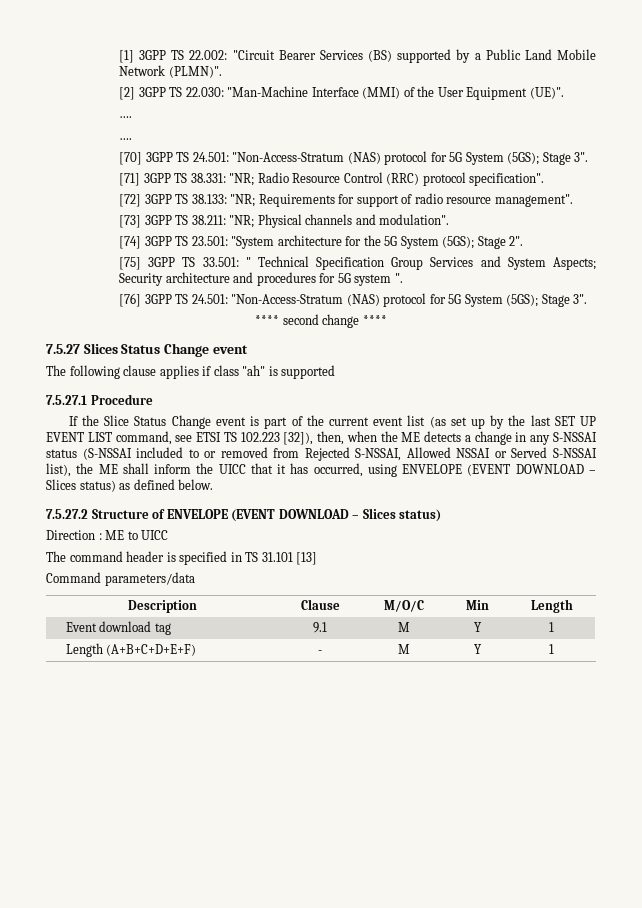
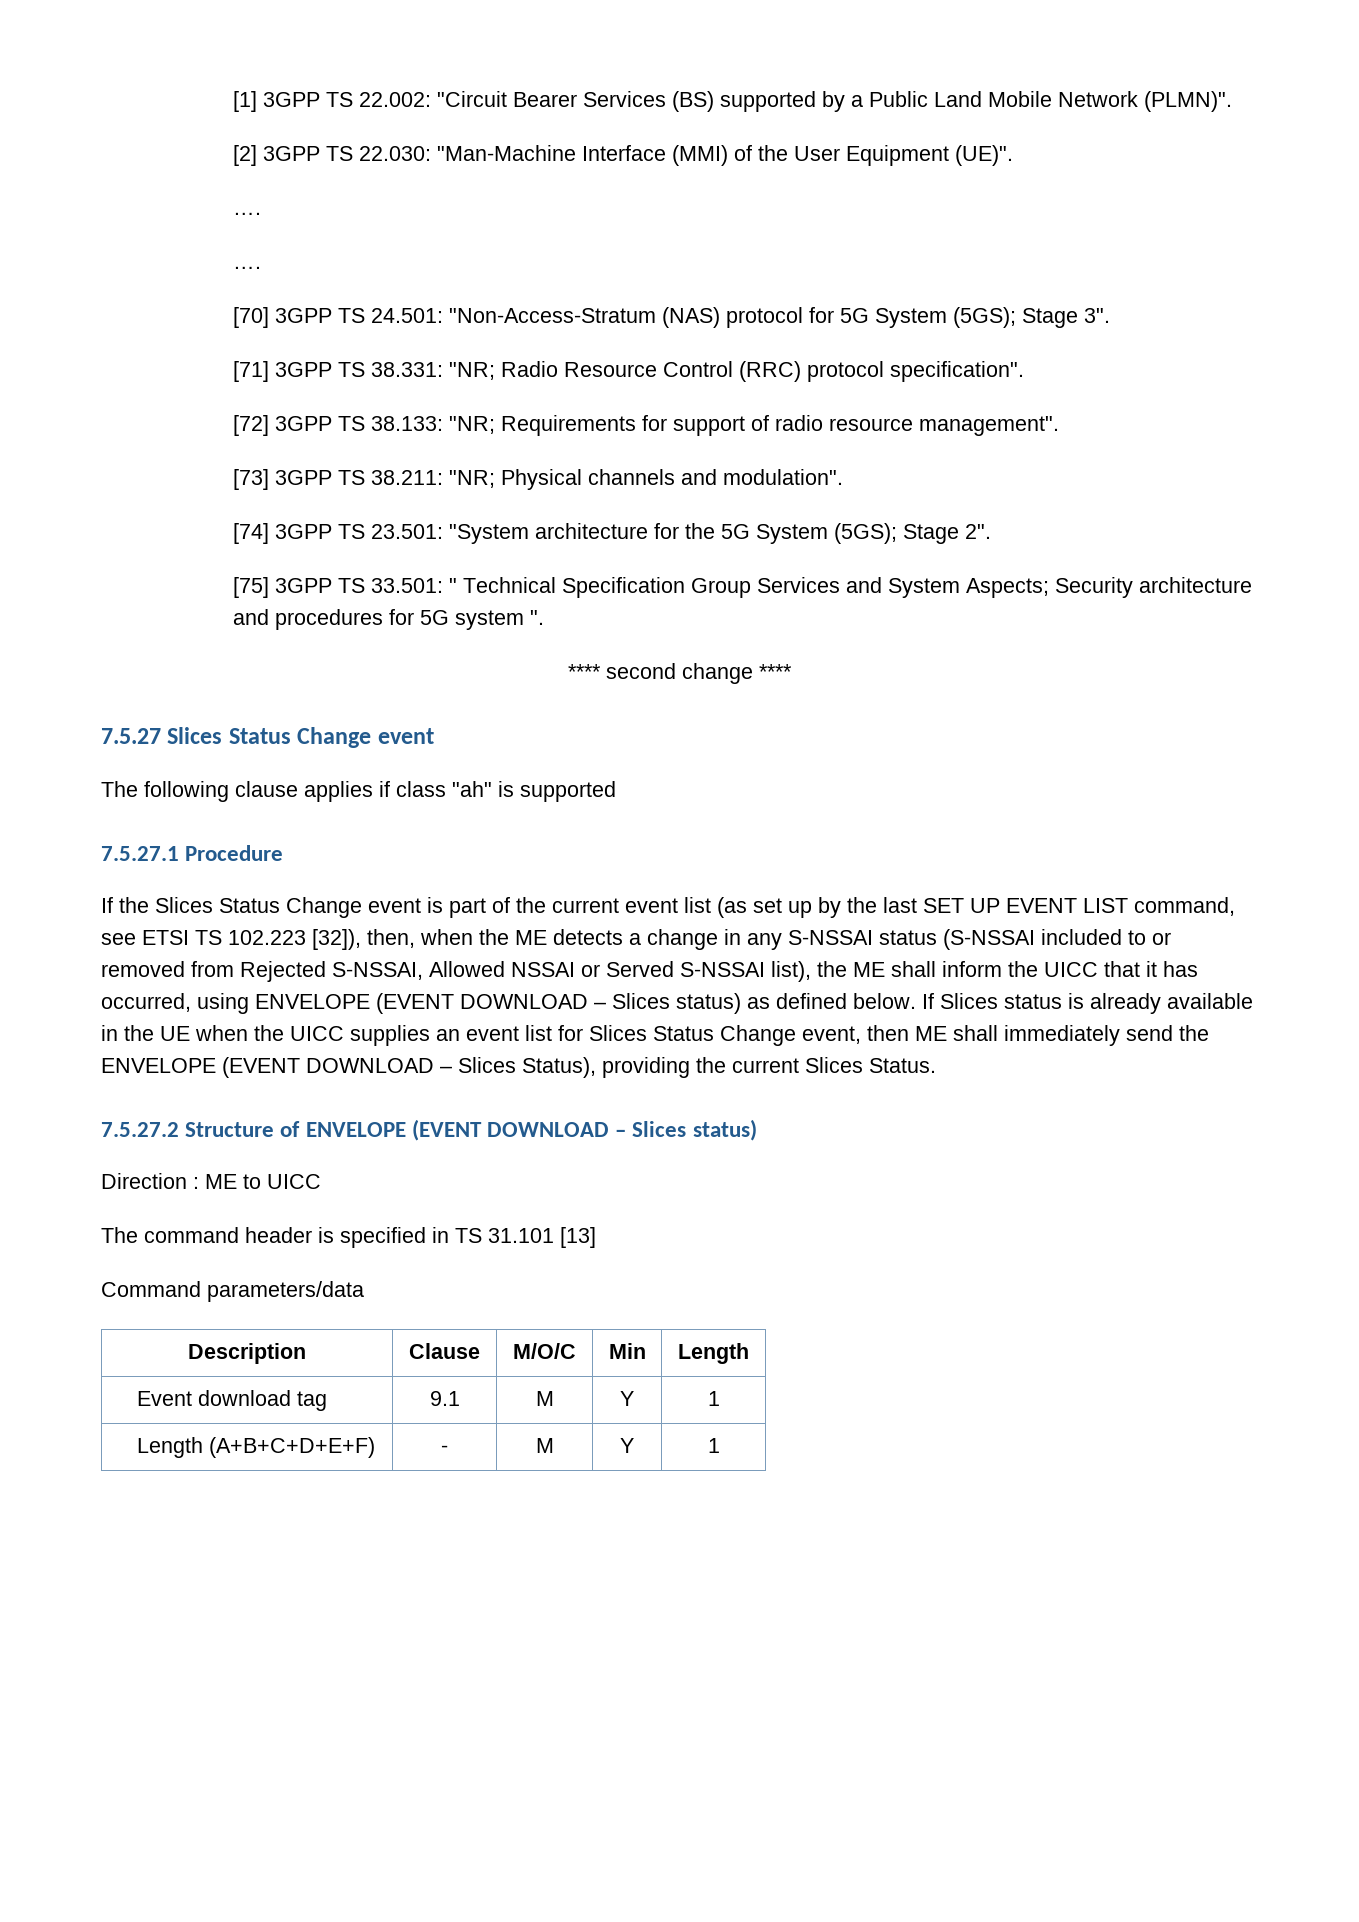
- [76] 3GPP TS 24.501: "Non-Access-Stratum (NAS) protocol for 5G System (5GS); Stage 3".
- If the Slice Status Change event is part of the current event list (as set up by the last SET UP EVENT LIST command, see ETSI TS 102.223 [32]), then, when the ME detects a change in any S-NSSAI status (S-NSSAI included to or removed from Rejected S-NSSAI, Allowed NSSAI or Served S-NSSAI list), the ME shall inform the UICC that it has occurred, using ENVELOPE (EVENT DOWNLOAD – Slices status) as defined below.
+ If the Slices Status Change event is part of the current event list (as set up by the last SET UP EVENT LIST command, see ETSI TS 102.223 [32]), then, when the ME detects a change in any S-NSSAI status (S-NSSAI included to or removed from Rejected S-NSSAI, Allowed NSSAI or Served S-NSSAI list), the ME shall inform the UICC that it has occurred, using ENVELOPE (EVENT DOWNLOAD – Slices status) as defined below. If Slices status is already available in the UE when the UICC supplies an event list for Slices Status Change event, then ME shall immediately send the ENVELOPE (EVENT DOWNLOAD – Slices Status), providing the current Slices Status.

